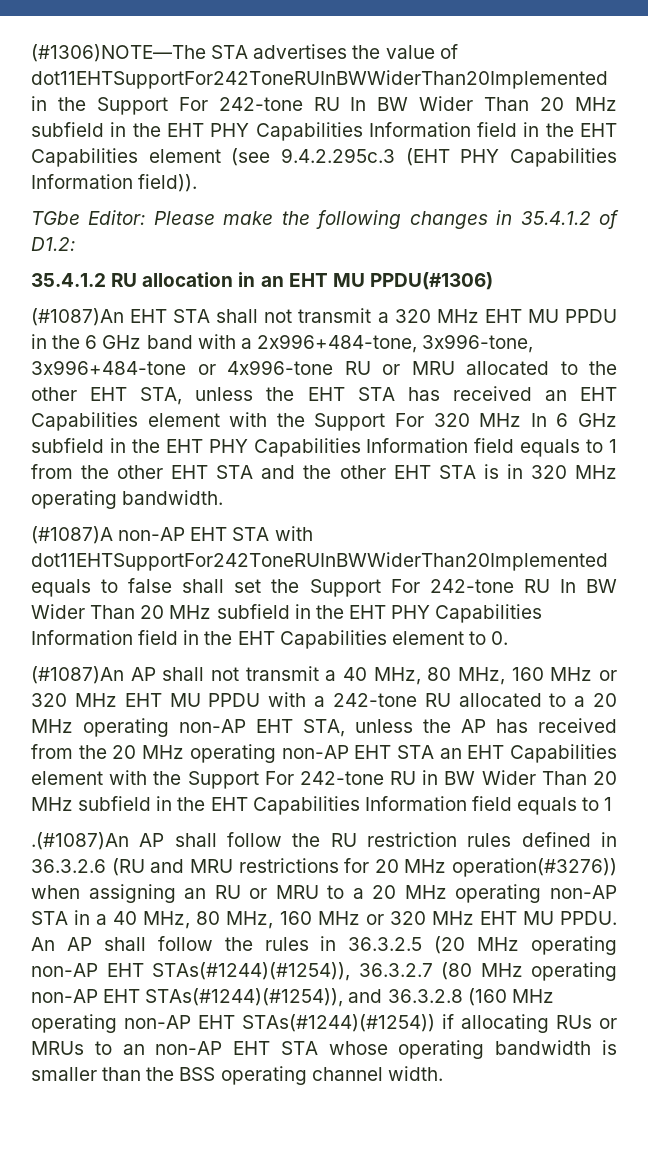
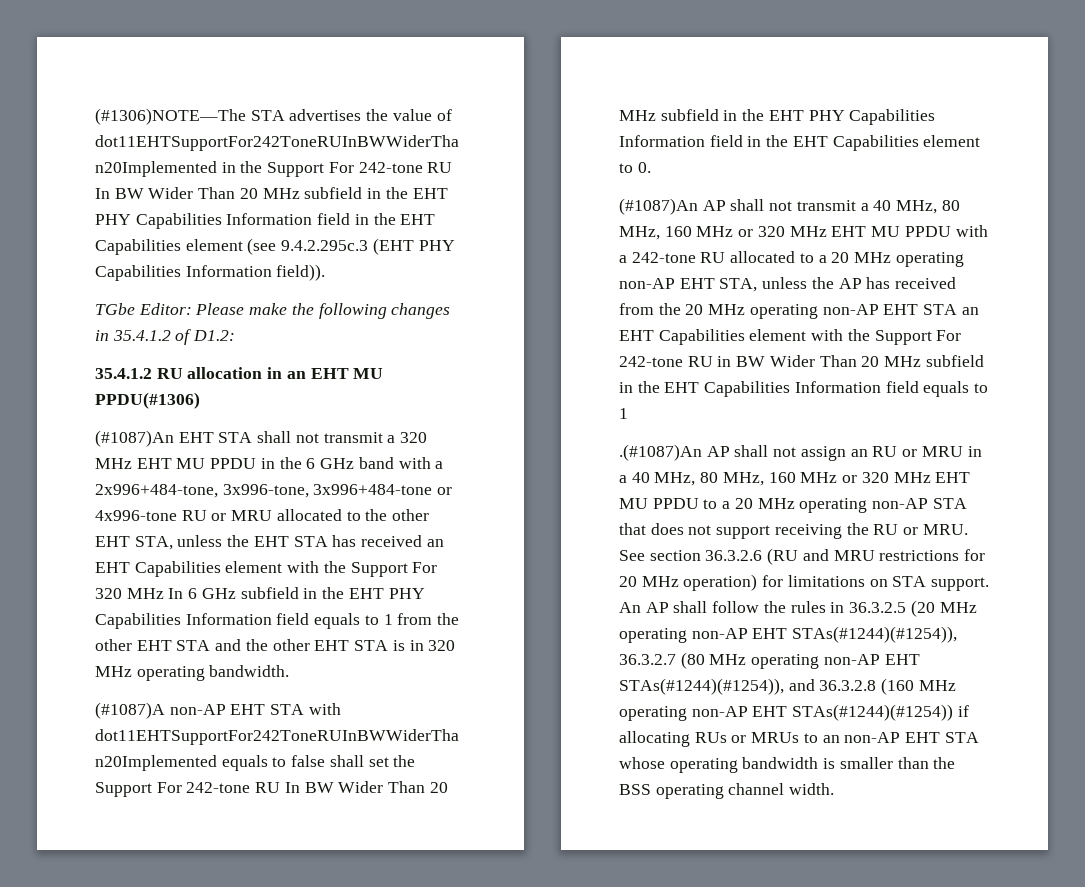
- .(#1087)An AP shall follow the RU restriction rules defined in 36.3.2.6 (RU and MRU restrictions for 20 MHz operation(#3276)) when assigning an RU or MRU to a 20 MHz operating non-AP STA in a 40 MHz, 80 MHz, 160 MHz or 320 MHz EHT MU PPDU.
+ .(#1087)An AP shall not assign an RU or MRU in a 40 MHz, 80 MHz, 160 MHz or 320 MHz EHT MU PPDU to a 20 MHz operating non-AP STA that does not support receiving the RU or MRU. See section 36.3.2.6 (RU and MRU restrictions for 20 MHz operation) for limitations on STA support.

